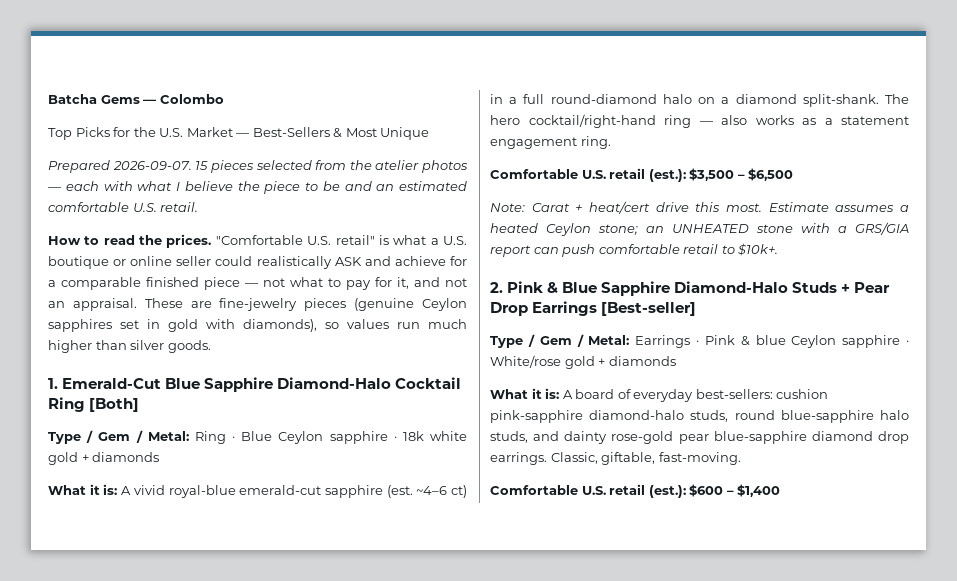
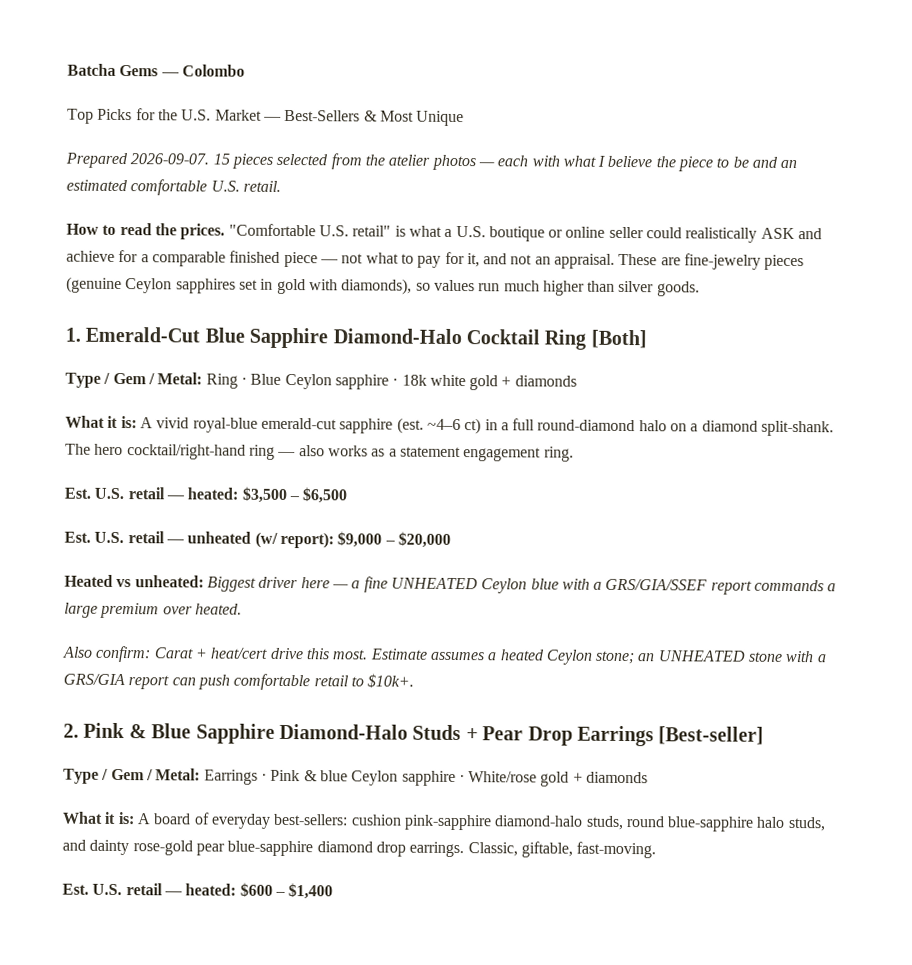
- Comfortable U.S. retail (est.): $3,500 – $6,500
+ Est. U.S. retail — heated: $3,500 – $6,500
- Note: Carat + heat/cert drive this most.
+ Est. U.S. retail — unheated (w/ report): $9,000 – $20,000
+ Heated vs unheated: Biggest driver here — a fine UNHEATED Ceylon blue with a GRS/GIA/SSEF report commands a large premium over heated.
+ Also confirm: Carat + heat/cert drive this most.
- Comfortable U.S. retail (est.): $600 – $1,400
+ Est. U.S. retail — heated: $600 – $1,400

